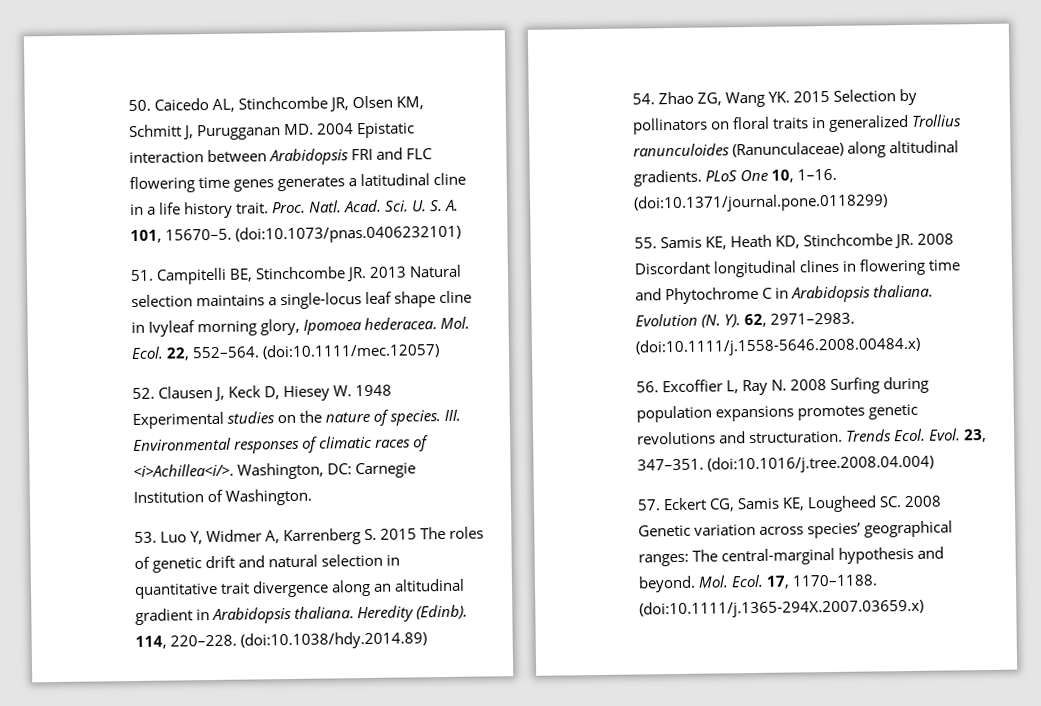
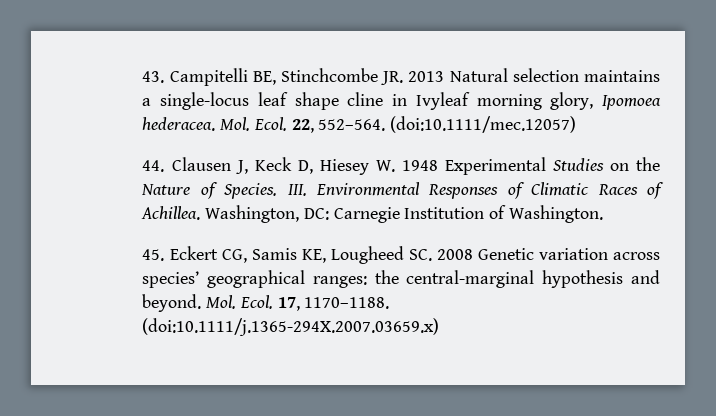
- 50. Caicedo AL, Stinchcombe JR, Olsen KM, Schmitt J, Purugganan MD. 2004 Epistatic interaction between Arabidopsis FRI and FLC flowering time genes generates a latitudinal cline in a life history trait. Proc. Natl. Acad. Sci. U. S. A. 101, 15670–5. (doi:10.1073/pnas.0406232101)
- 51. Campitelli BE, Stinchcombe JR. 2013 Natural selection maintains a single-locus leaf shape cline in Ivyleaf morning glory, Ipomoea hederacea.
+ 43. Campitelli BE, Stinchcombe JR. 2013 Natural selection maintains a single-locus leaf shape cline in Ivyleaf morning glory, Ipomoea hederacea.
- 52. Clausen J, Keck D, Hiesey W. 1948 Experimental studies on the nature of species. III. Environmental responses of climatic races of <i>Achillea<i/>.
+ 44. Clausen J, Keck D, Hiesey W. 1948 Experimental Studies on the Nature of Species. III. Environmental Responses of Climatic Races of Achillea.
- 53. Luo Y, Widmer A, Karrenberg S. 2015 The roles of genetic drift and natural selection in quantitative trait divergence along an altitudinal gradient in Arabidopsis thaliana. Heredity (Edinb). 114, 220–228. (doi:10.1038/hdy.2014.89)
- 54. Zhao ZG, Wang YK. 2015 Selection by pollinators on floral traits in generalized Trollius ranunculoides (Ranunculaceae) along altitudinal gradients. PLoS One 10, 1–16. (doi:10.1371/journal.pone.0118299)
- 55. Samis KE, Heath KD, Stinchcombe JR. 2008 Discordant longitudinal clines in flowering time and Phytochrome C in Arabidopsis thaliana. Evolution (N. Y). 62, 2971–2983. (doi:10.1111/j.1558-5646.2008.00484.x)
- 56. Excoffier L, Ray N. 2008 Surfing during population expansions promotes genetic revolutions and structuration. Trends Ecol. Evol. 23, 347–351. (doi:10.1016/j.tree.2008.04.004)
- 57. Eckert CG, Samis KE, Lougheed SC. 2008 Genetic variation across species’ geographical ranges: The central-marginal hypothesis and beyond.
+ 45. Eckert CG, Samis KE, Lougheed SC. 2008 Genetic variation across species’ geographical ranges: the central-marginal hypothesis and beyond.

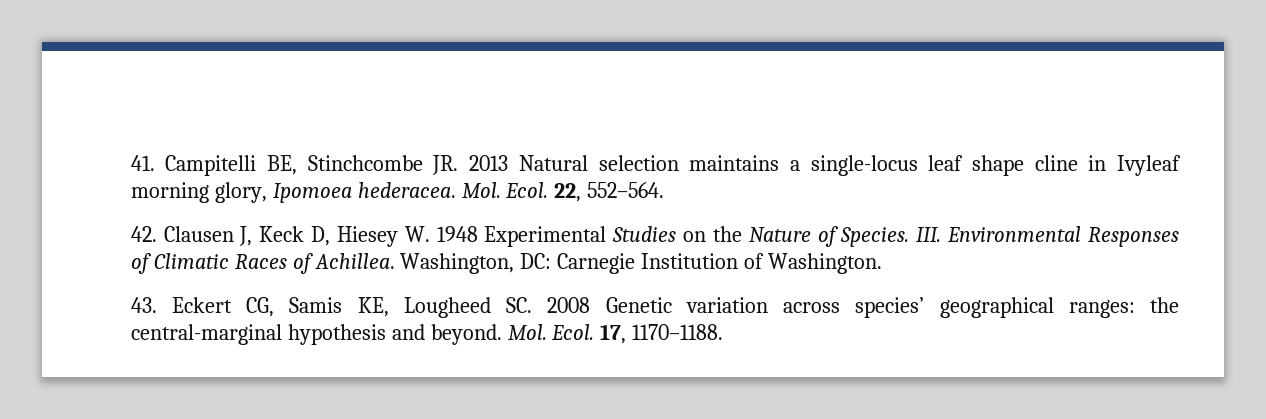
- 43. Campitelli BE, Stinchcombe JR. 2013 Natural selection maintains a single-locus leaf shape cline in Ivyleaf morning glory, Ipomoea hederacea.
+ 41. Campitelli BE, Stinchcombe JR. 2013 Natural selection maintains a single-locus leaf shape cline in Ivyleaf morning glory, Ipomoea hederacea.
- 22, 552–564. (doi:10.1111/mec.12057)
- 44. Clausen J, Keck D, Hiesey W. 1948 Experimental Studies on the Nature of Species.
+ 22, 552–564.
+ 42. Clausen J, Keck D, Hiesey W. 1948 Experimental Studies on the Nature of Species.
- 45. Eckert CG, Samis KE, Lougheed SC. 2008 Genetic variation across species’ geographical ranges: the central-marginal hypothesis and beyond.
+ 43. Eckert CG, Samis KE, Lougheed SC. 2008 Genetic variation across species’ geographical ranges: the central-marginal hypothesis and beyond.
- (doi:10.1111/j.1365-294X.2007.03659.x)

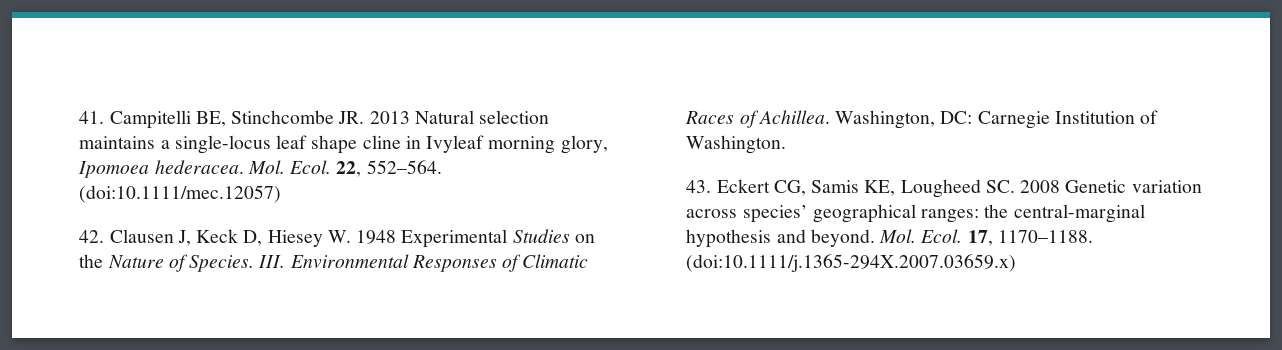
+ (doi:10.1111/mec.12057)
+ (doi:10.1111/j.1365-294X.2007.03659.x)

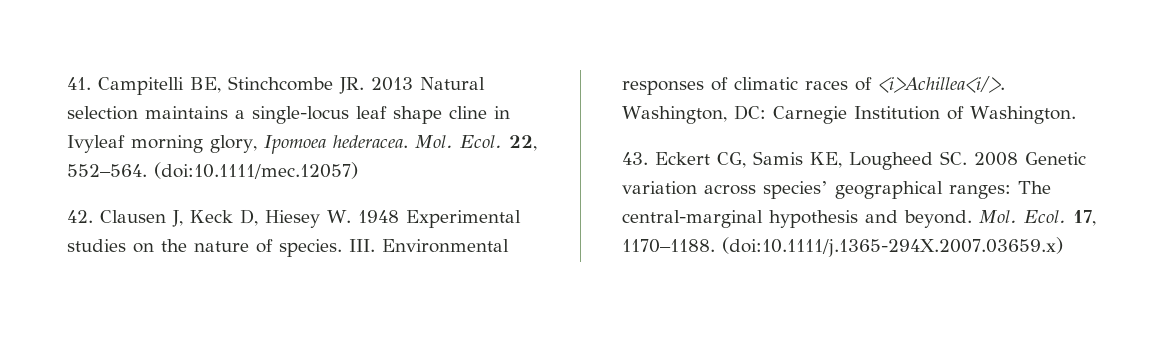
- 42. Clausen J, Keck D, Hiesey W. 1948 Experimental Studies on the Nature of Species. III. Environmental Responses of Climatic Races of Achillea.
+ 42. Clausen J, Keck D, Hiesey W. 1948 Experimental studies on the nature of species. III. Environmental responses of climatic races of <i>Achillea<i/>.
- 43. Eckert CG, Samis KE, Lougheed SC. 2008 Genetic variation across species’ geographical ranges: the central-marginal hypothesis and beyond.
+ 43. Eckert CG, Samis KE, Lougheed SC. 2008 Genetic variation across species’ geographical ranges: The central-marginal hypothesis and beyond.

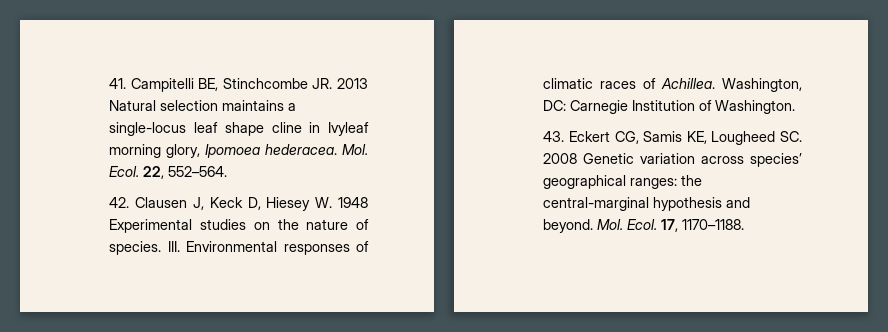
- (doi:10.1111/mec.12057)
- III. Environmental responses of climatic races of <i>Achillea<i/>.
+ III. Environmental responses of climatic races of Achillea.
- 43. Eckert CG, Samis KE, Lougheed SC. 2008 Genetic variation across species’ geographical ranges: The central-marginal hypothesis and beyond.
+ 43. Eckert CG, Samis KE, Lougheed SC. 2008 Genetic variation across species’ geographical ranges: the central-marginal hypothesis and beyond.
- (doi:10.1111/j.1365-294X.2007.03659.x)

